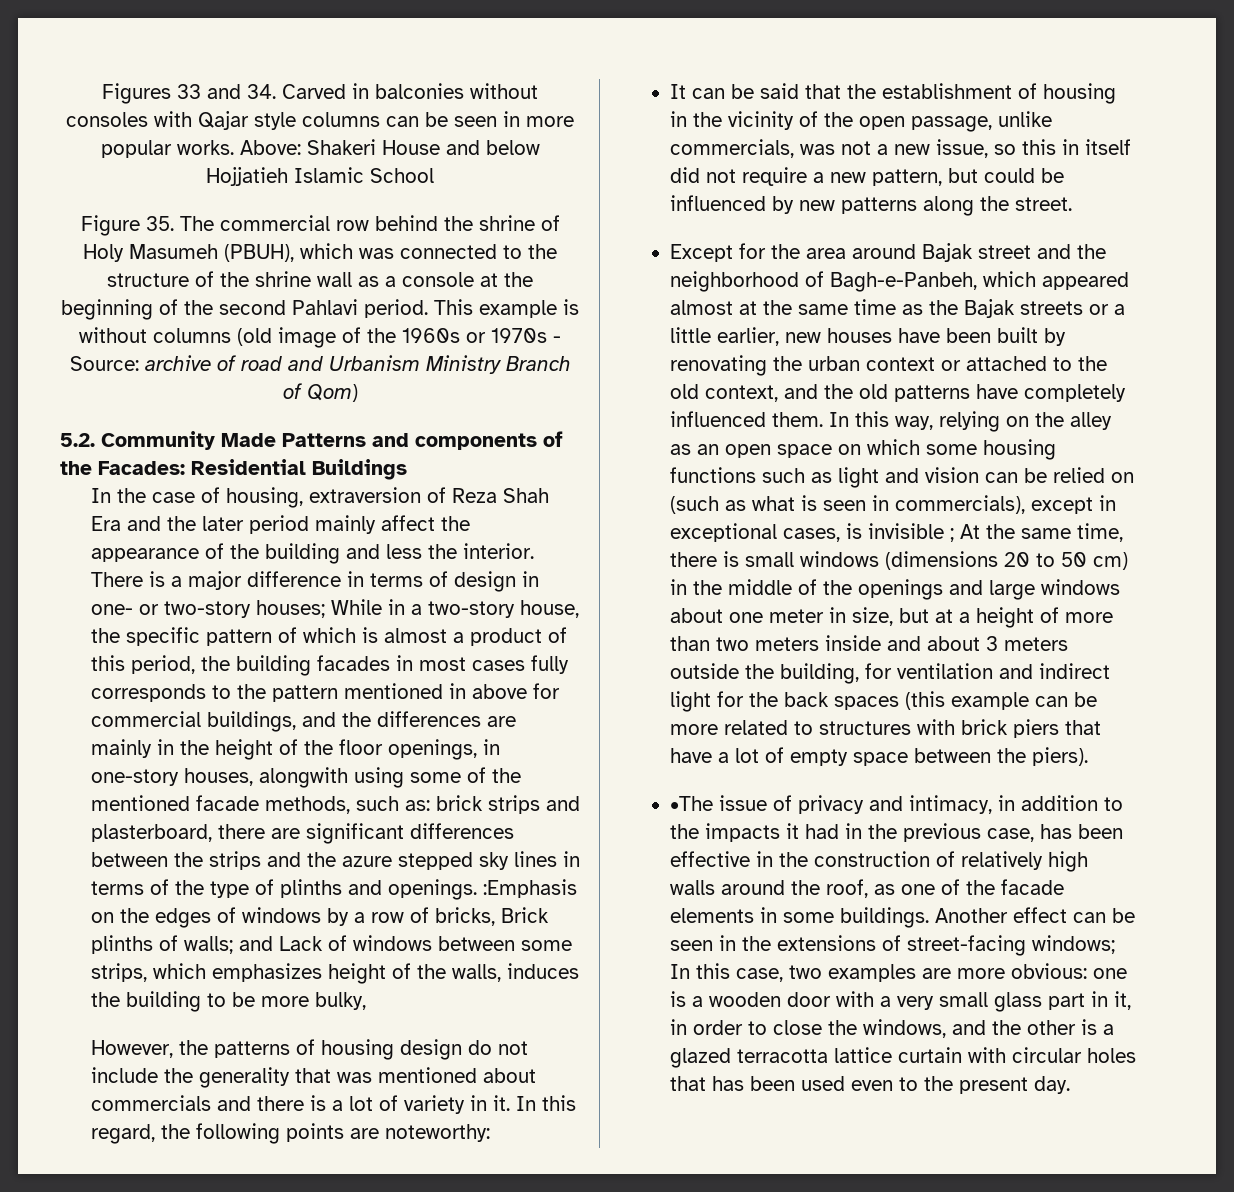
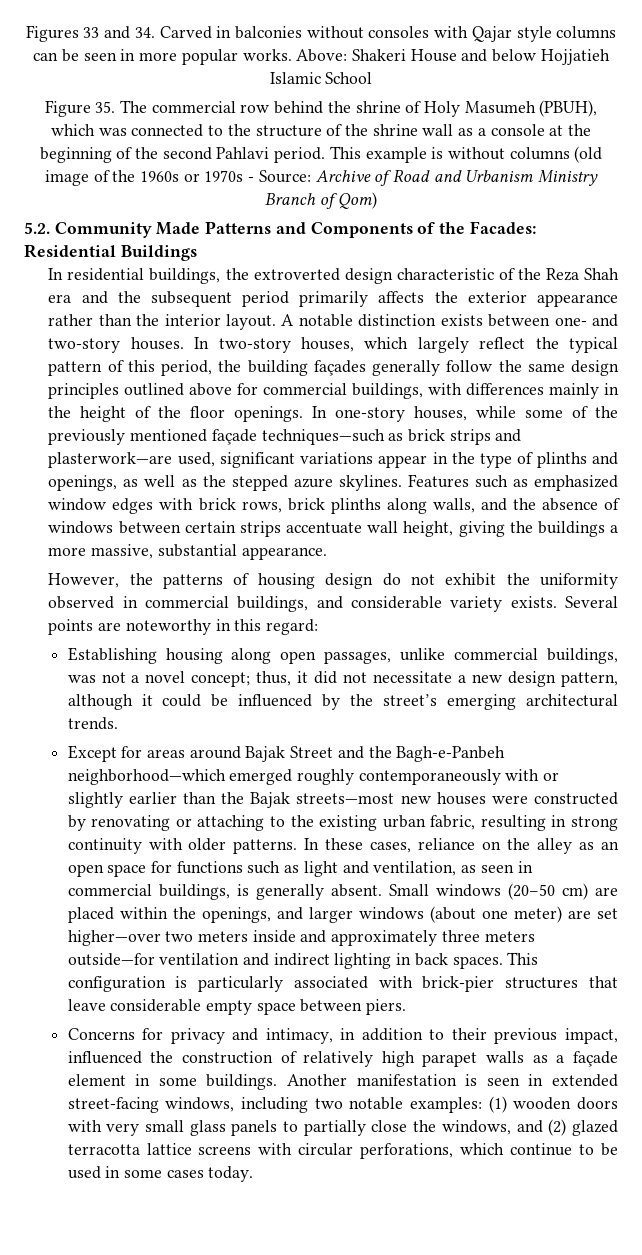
- This example is without columns (old image of the 1960s or 1970s - Source: archive of road and Urbanism Ministry Branch of Qom)
+ This example is without columns (old image of the 1960s or 1970s - Source: Archive of Road and Urbanism Ministry Branch of Qom)
- 5.2. Community Made Patterns and components of the Facades: Residential Buildings
+ 5.2. Community Made Patterns and Components of the Facades: Residential Buildings
- In the case of housing, extraversion of Reza Shah Era and the later period mainly affect the appearance of the building and less the interior. There is a major difference in terms of design in one- or two-story houses; While in a two-story house, the specific pattern of which is almost a product of this period, the building facades in most cases fully corresponds to the pattern mentioned in above for commercial buildings, and the differences are mainly in the height of the floor openings, in one-story houses, alongwith using some of the mentioned facade methods, such as: brick strips and plasterboard, there are significant differences between the strips and the azure stepped sky lines in terms of the type of plinths and openings. :Emphasis on the edges of windows by a row of bricks, Brick plinths of walls; and Lack of windows between some strips, which emphasizes height of the walls, induces the building to be more bulky,
+ In residential buildings, the extroverted design characteristic of the Reza Shah era and the subsequent period primarily affects the exterior appearance rather than the interior layout. A notable distinction exists between one- and two-story houses. In two-story houses, which largely reflect the typical pattern of this period, the building façades generally follow the same design principles outlined above for commercial buildings, with differences mainly in the height of the floor openings. In one-story houses, while some of the previously mentioned façade techniques—such as brick strips and plasterwork—are used, significant variations appear in the type of plinths and openings, as well as the stepped azure skylines. Features such as emphasized window edges with brick rows, brick plinths along walls, and the absence of windows between certain strips accentuate wall height, giving the buildings a more massive, substantial appearance.
- However, the patterns of housing design do not include the generality that was mentioned about commercials and there is a lot of variety in it. In this regard, the following points are noteworthy:
- It can be said that the establishment of housing in the vicinity of the open passage, unlike commercials, was not a new issue, so this in itself did not require a new pattern, but could be influenced by new patterns along the street.
+ However, the patterns of housing design do not exhibit the uniformity observed in commercial buildings, and considerable variety exists. Several points are noteworthy in this regard:
+ Establishing housing along open passages, unlike commercial buildings, was not a novel concept; thus, it did not necessitate a new design pattern, although it could be influenced by the street’s emerging architectural trends.
- Except for the area around Bajak street and the neighborhood of Bagh-e-Panbeh, which appeared almost at the same time as the Bajak streets or a little earlier, new houses have been built by renovating the urban context or attached to the old context, and the old patterns have completely influenced them. In this way, relying on the alley as an open space on which some housing functions such as light and vision can be relied on (such as what is seen in commercials), except in exceptional cases, is invisible ; At the same time, there is small windows (dimensions 20 to 50 cm) in the middle of the openings and large windows about one meter in size, but at a height of more than two meters inside and about 3 meters outside the building, for ventilation and indirect light for the back spaces (this example can be more related to structures with brick piers that have a lot of empty space between the piers).
- •The issue of privacy and intimacy, in addition to the impacts it had in the previous case, has been effective in the construction of relatively high walls around the roof, as one of the facade elements in some buildings. Another effect can be seen in the extensions of street-facing windows; In this case, two examples are more obvious: one is a wooden door with a very small glass part in it, in order to close the windows, and the other is a glazed terracotta lattice curtain with circular holes that has been used even to the present day.
+ Except for areas around Bajak Street and the Bagh-e-Panbeh neighborhood—which emerged roughly contemporaneously with or slightly earlier than the Bajak streets—most new houses were constructed by renovating or attaching to the existing urban fabric, resulting in strong continuity with older patterns. In these cases, reliance on the alley as an open space for functions such as light and ventilation, as seen in commercial buildings, is generally absent. Small windows (20–50 cm) are placed within the openings, and larger windows (about one meter) are set higher—over two meters inside and approximately three meters outside—for ventilation and indirect lighting in back spaces. This configuration is particularly associated with brick-pier structures that leave considerable empty space between piers.
+ Concerns for privacy and intimacy, in addition to their previous impact, influenced the construction of relatively high parapet walls as a façade element in some buildings. Another manifestation is seen in extended street-facing windows, including two notable examples: (1) wooden doors with very small glass panels to partially close the windows, and (2) glazed terracotta lattice screens with circular perforations, which continue to be used in some cases today.

